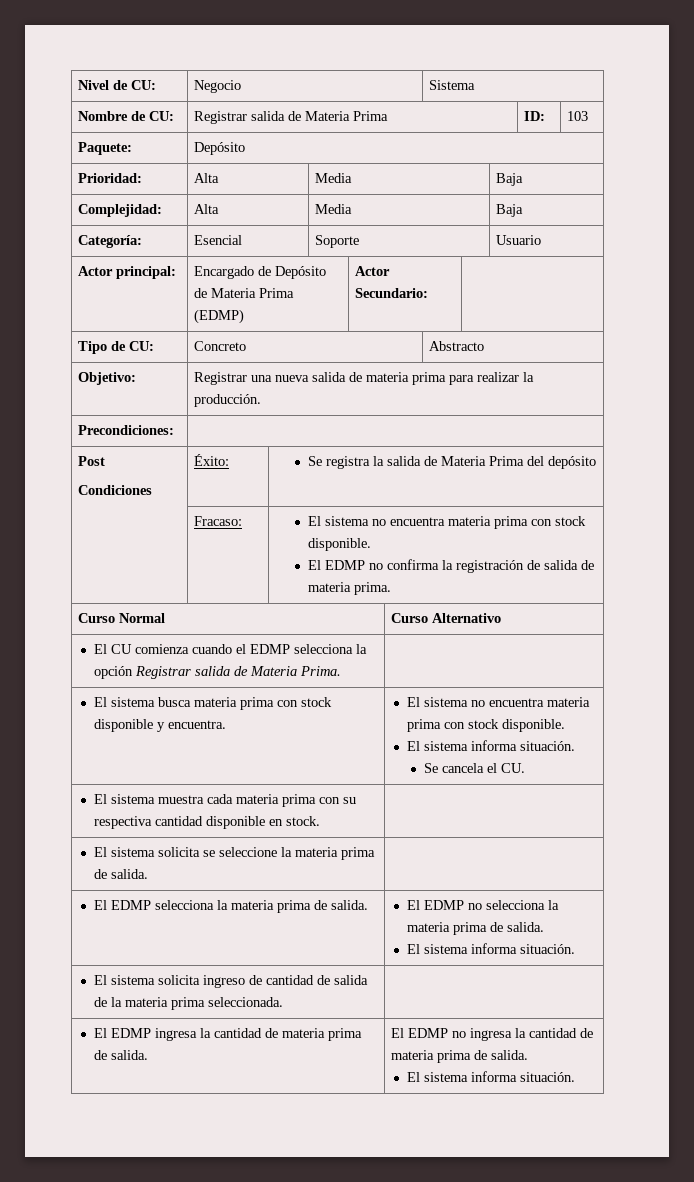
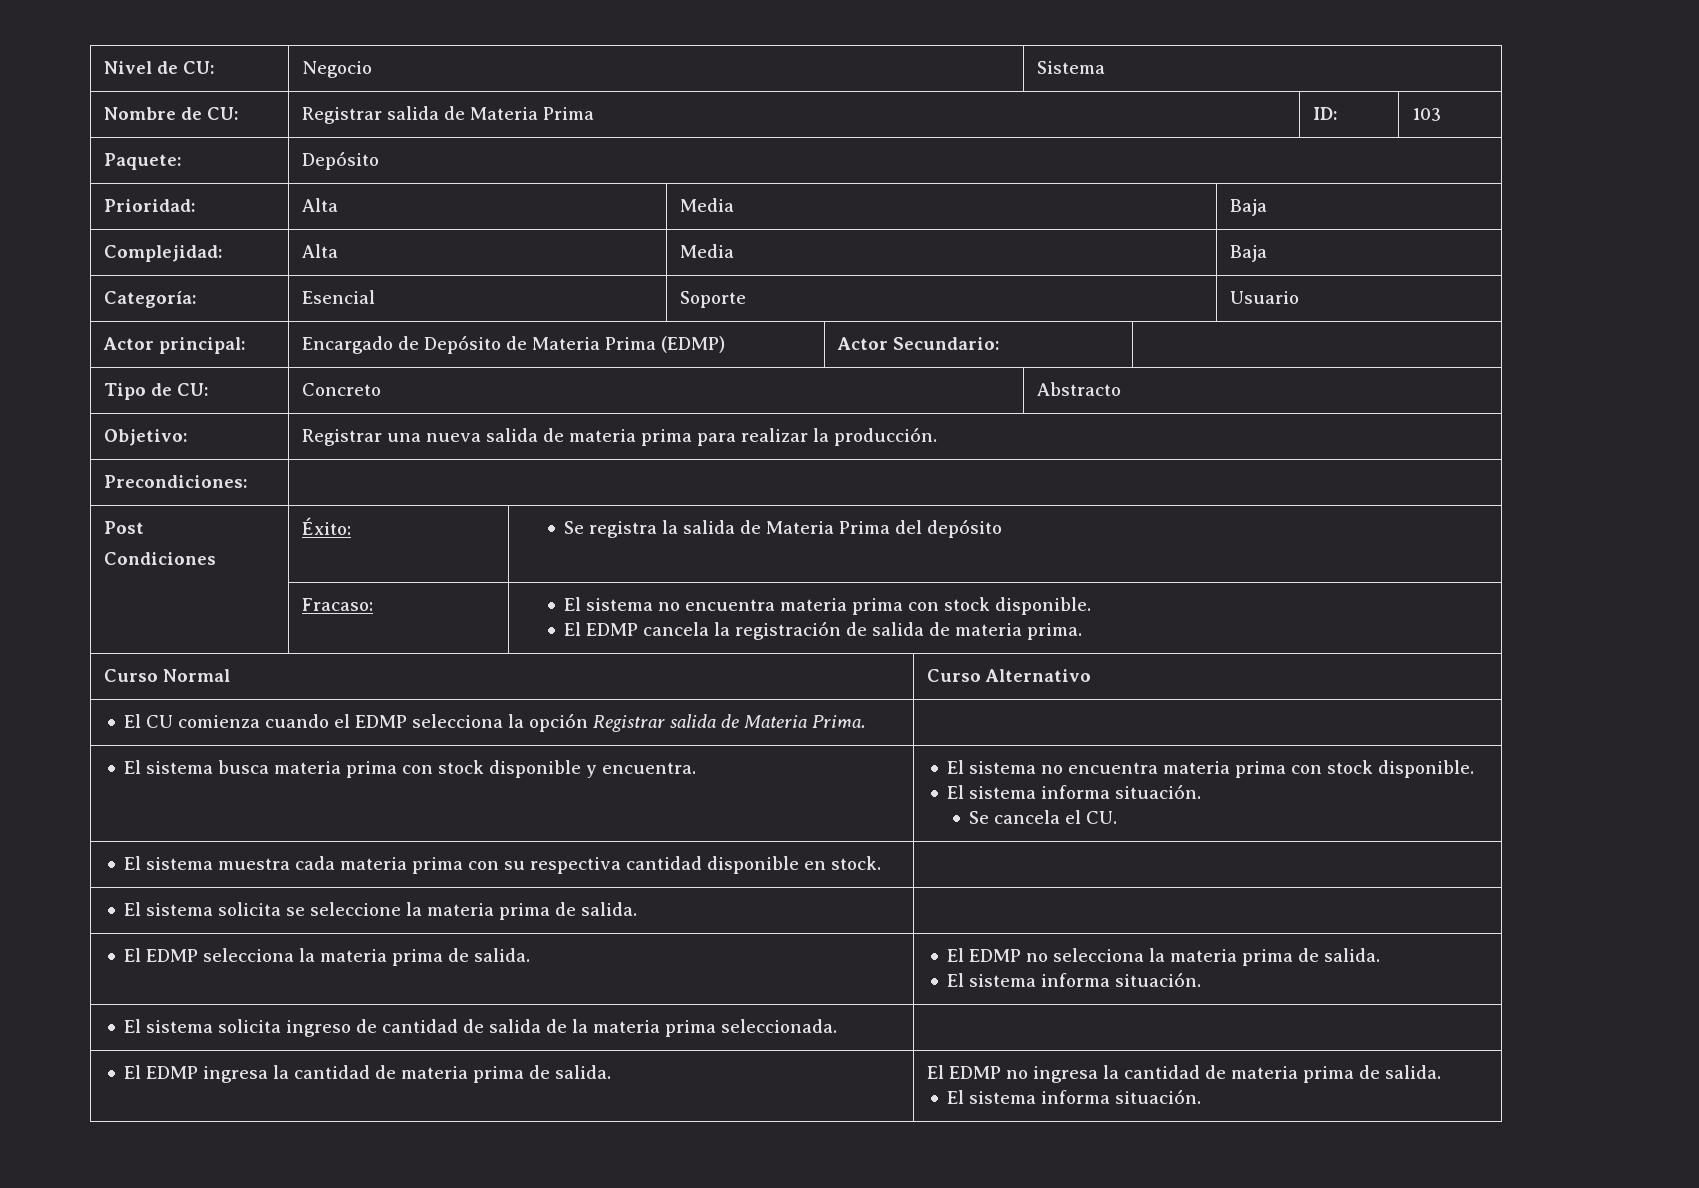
  | Fracaso: | El sistema no encuentra materia prima con stock disponible.
- El EDMP no confirma la registración de salida de materia prima.
+ El EDMP cancela la registración de salida de materia prima.

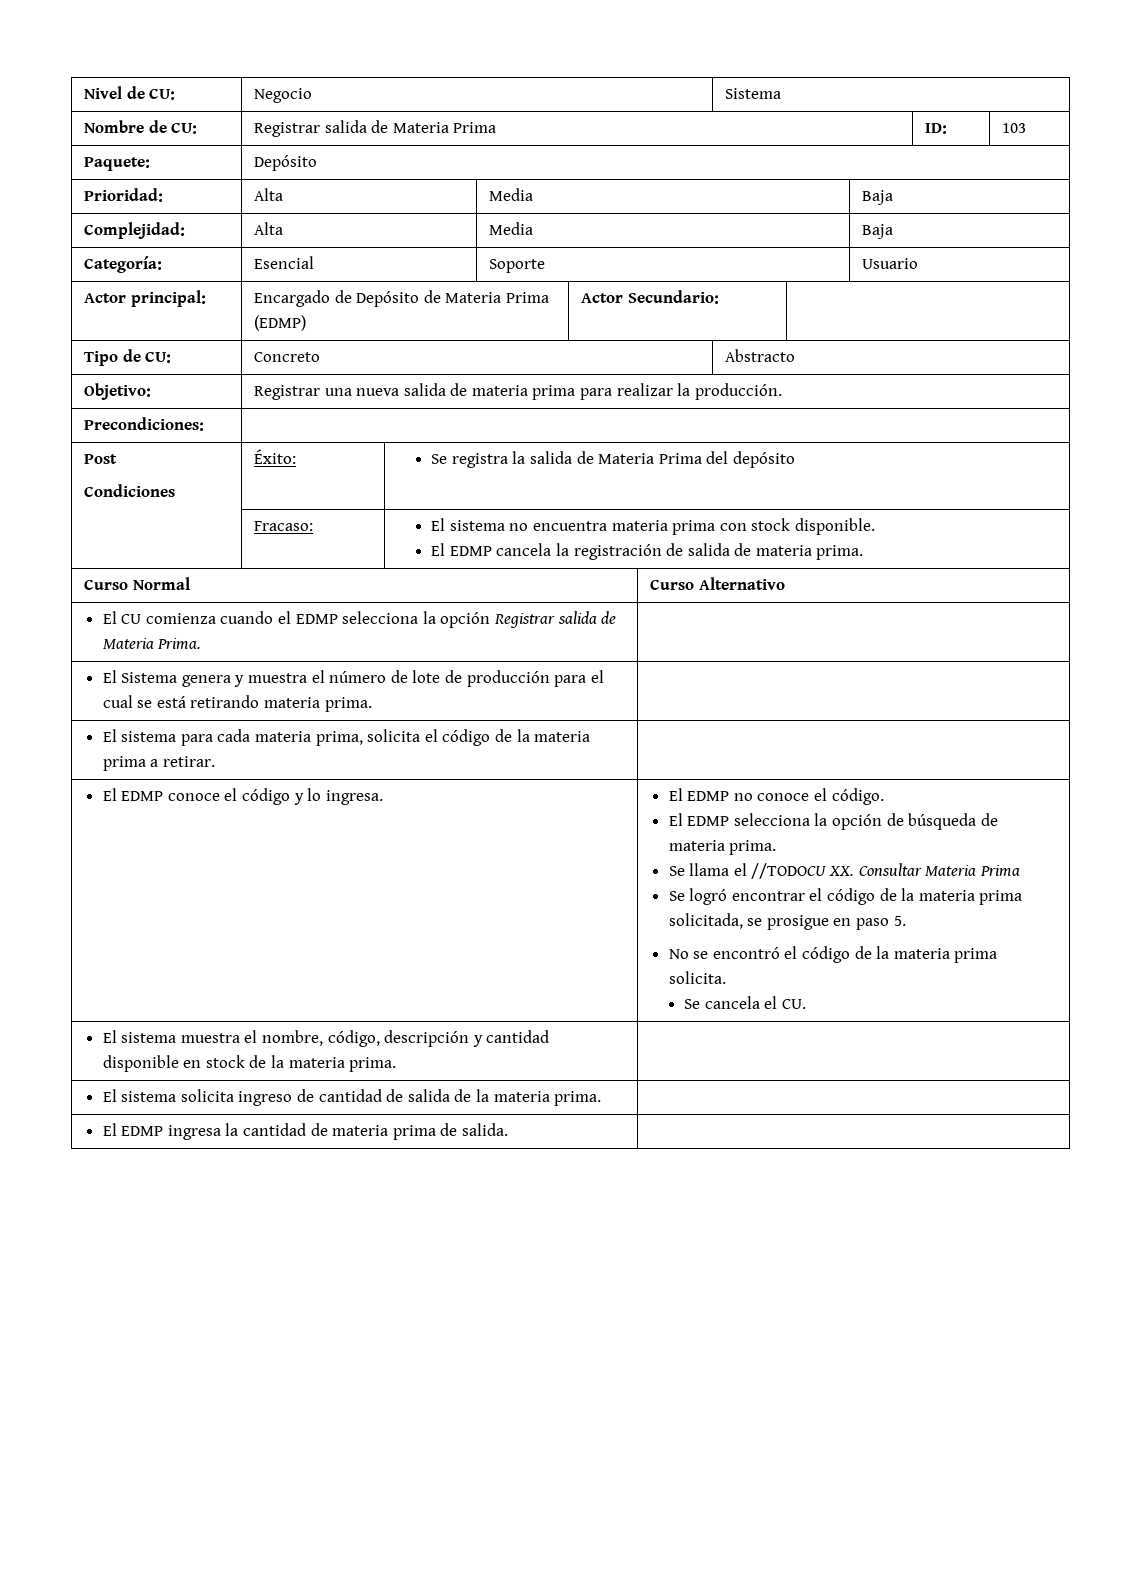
- El sistema busca materia prima con stock disponible y encuentra. | El sistema no encuentra materia prima con stock disponible.
- El sistema informa situación.
+ El Sistema genera y muestra el número de lote de producción para el cual se está retirando materia prima. |
+ El sistema para cada materia prima, solicita el código de la materia prima a retirar. |
+ El EDMP conoce el código y lo ingresa. | El EDMP no conoce el código.
+ El EDMP selecciona la opción de búsqueda de materia prima.
+ Se llama el //TODOCU XX. Consultar Materia Prima
+ Se logró encontrar el código de la materia prima solicitada, se prosigue en paso 5.
+ No se encontró el código de la materia prima solicita.
- El sistema muestra cada materia prima con su respectiva cantidad disponible en stock. |
- El sistema solicita se seleccione la materia prima de salida. |
- El EDMP selecciona la materia prima de salida. | El EDMP no selecciona la materia prima de salida.
- El sistema informa situación.
+ El sistema muestra el nombre, código, descripción y cantidad disponible en stock de la materia prima. |
- El sistema solicita ingreso de cantidad de salida de la materia prima seleccionada. |
+ El sistema solicita ingreso de cantidad de salida de la materia prima. |
- El EDMP ingresa la cantidad de materia prima de salida. | El EDMP no ingresa la cantidad de materia prima de salida.
- El sistema informa situación.
+ El EDMP ingresa la cantidad de materia prima de salida. |

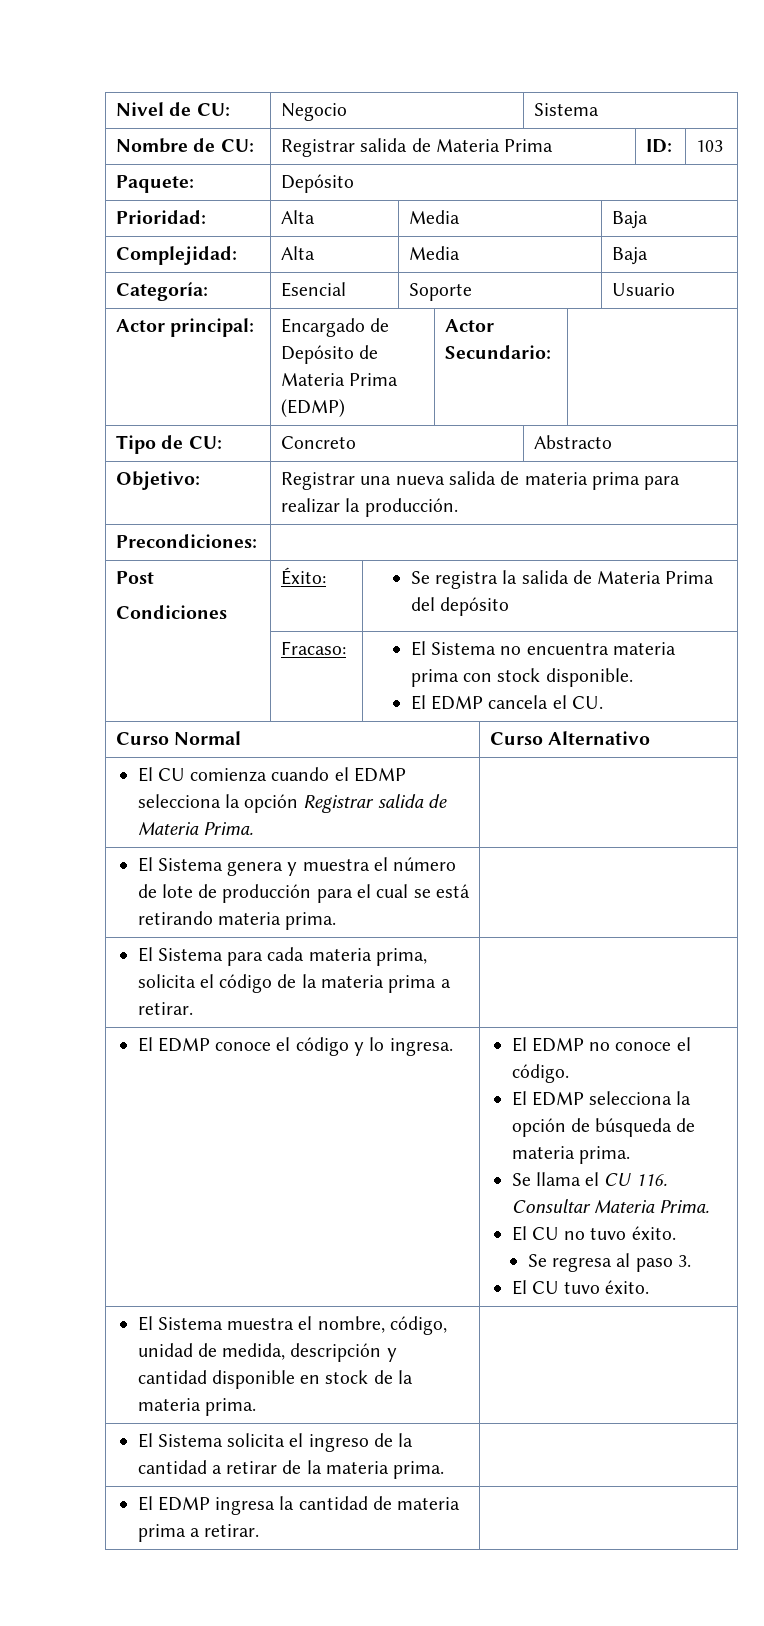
- | Fracaso: | El sistema no encuentra materia prima con stock disponible.
- El EDMP cancela la registración de salida de materia prima.
+ | Fracaso: | El Sistema no encuentra materia prima con stock disponible.
+ El EDMP cancela el CU.
- El sistema para cada materia prima, solicita el código de la materia prima a retirar. |
+ El Sistema para cada materia prima, solicita el código de la materia prima a retirar. |
- Se llama el //TODOCU XX. Consultar Materia Prima
- Se logró encontrar el código de la materia prima solicitada, se prosigue en paso 5.
- No se encontró el código de la materia prima solicita.
- Se cancela el CU.
- El sistema muestra el nombre, código, descripción y cantidad disponible en stock de la materia prima. |
+ Se llama el CU 116. Consultar Materia Prima.
+ El CU no tuvo éxito.
+ Se regresa al paso 3.
+ El CU tuvo éxito.
+ El Sistema muestra el nombre, código, unidad de medida, descripción y cantidad disponible en stock de la materia prima. |
- El sistema solicita ingreso de cantidad de salida de la materia prima. |
+ El Sistema solicita el ingreso de la cantidad a retirar de la materia prima. |
- El EDMP ingresa la cantidad de materia prima de salida. |
+ El EDMP ingresa la cantidad de materia prima a retirar. |

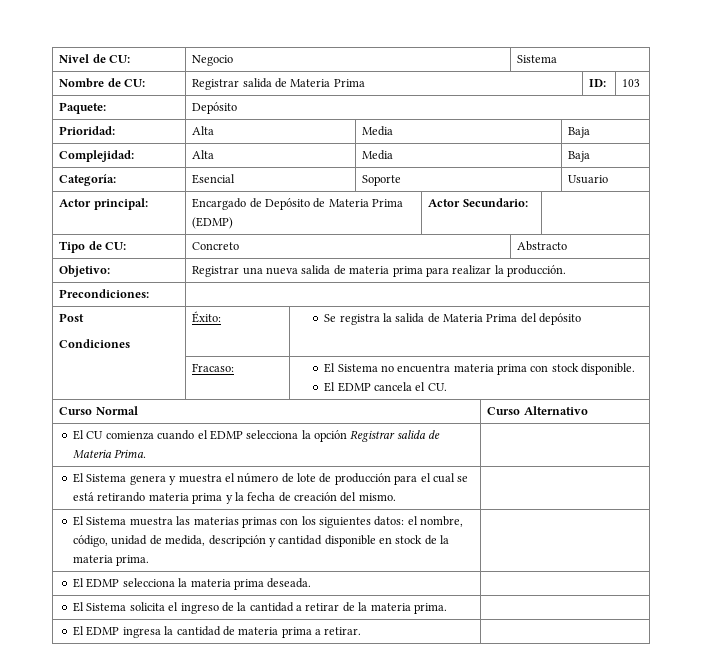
- El Sistema genera y muestra el número de lote de producción para el cual se está retirando materia prima. |
- El Sistema para cada materia prima, solicita el código de la materia prima a retirar. |
- El EDMP conoce el código y lo ingresa. | El EDMP no conoce el código.
- El EDMP selecciona la opción de búsqueda de materia prima.
- Se llama el CU 116. Consultar Materia Prima.
- El CU no tuvo éxito.
- Se regresa al paso 3.
- El CU tuvo éxito.
- El Sistema muestra el nombre, código, unidad de medida, descripción y cantidad disponible en stock de la materia prima. |
+ El Sistema genera y muestra el número de lote de producción para el cual se está retirando materia prima y la fecha de creación del mismo. |
+ El Sistema muestra las materias primas con los siguientes datos: el nombre, código, unidad de medida, descripción y cantidad disponible en stock de la materia prima. |
+ El EDMP selecciona la materia prima deseada. |

